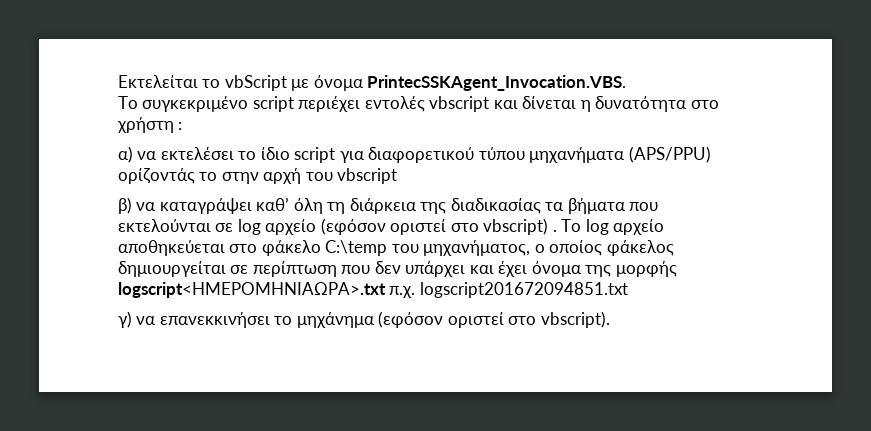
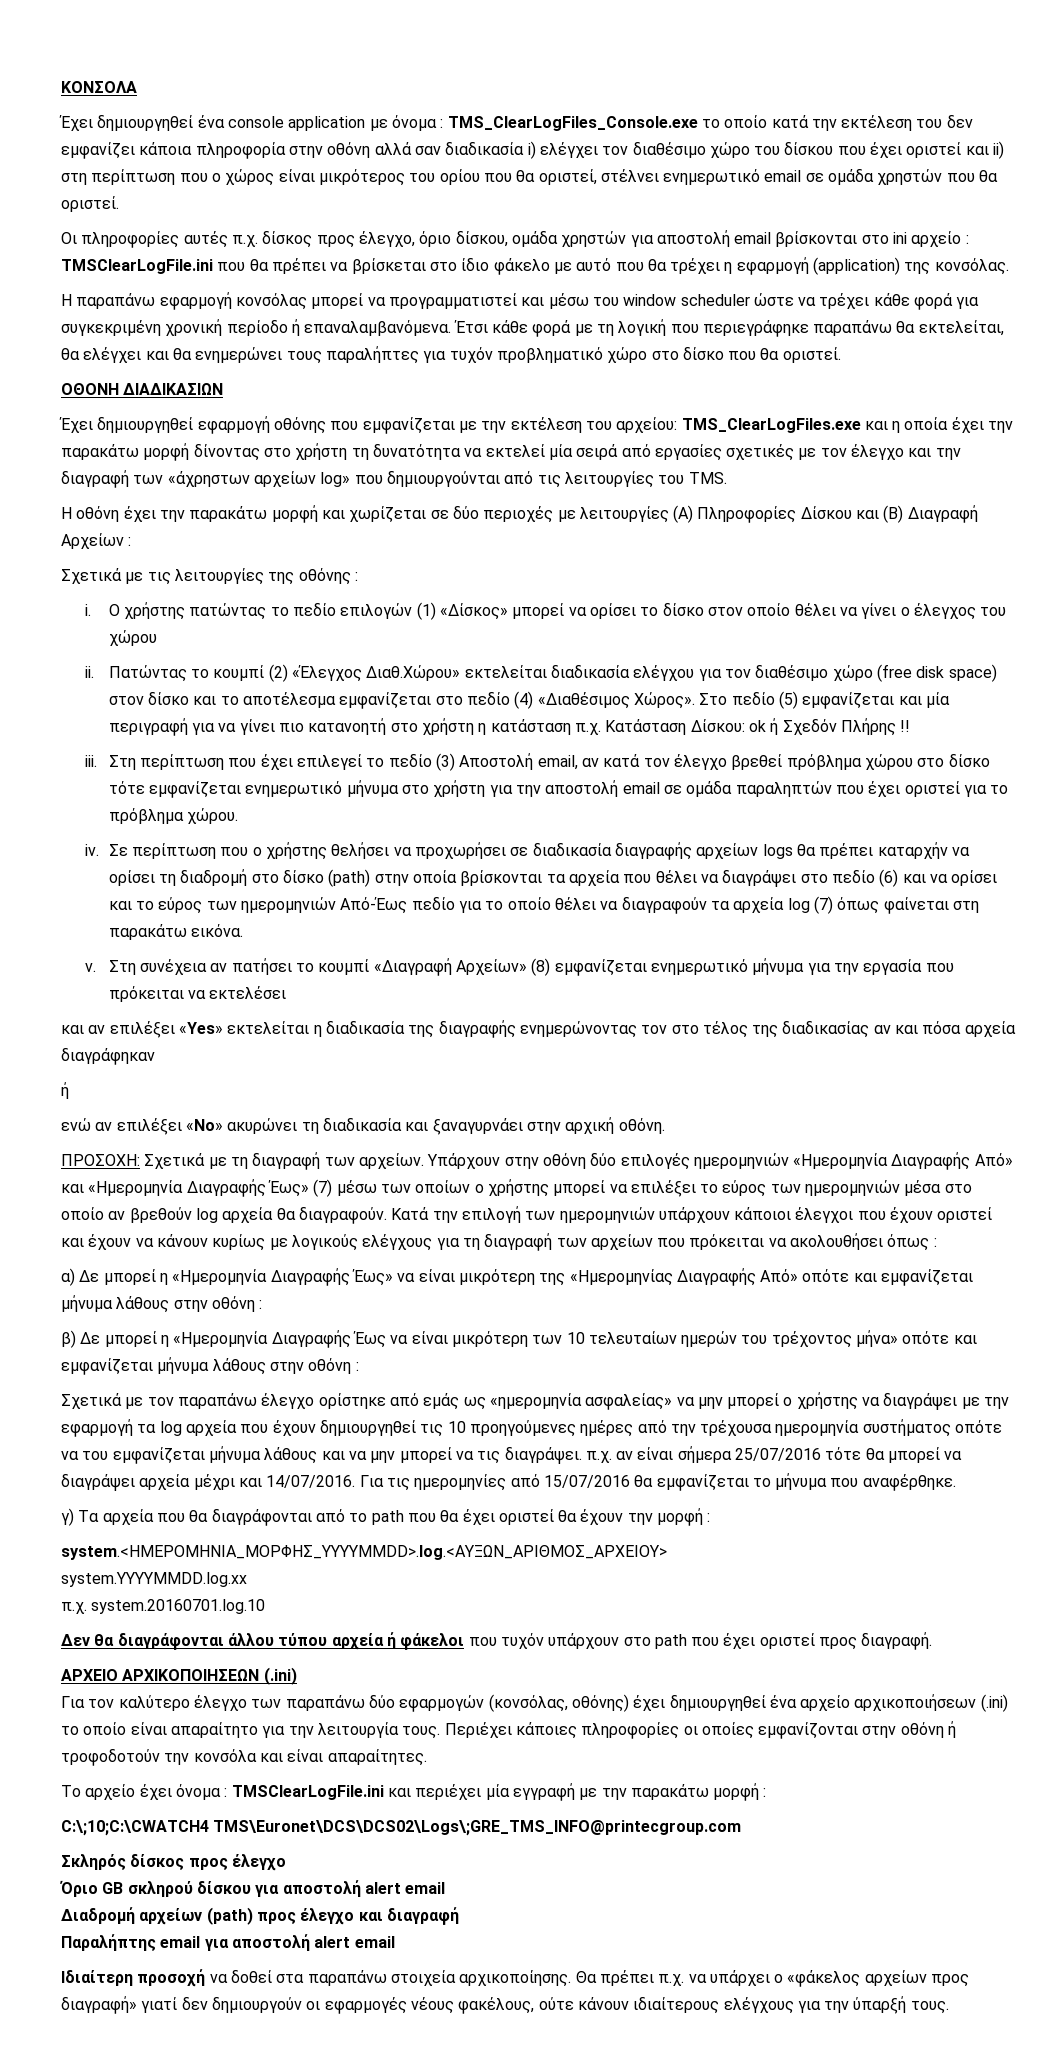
- Εκτελείται το vbScript με όνομα PrintecSSKAgent_Invocation.VBS.
- Το συγκεκριμένο script περιέχει εντολές vbscript και δίνεται η δυνατότητα στο χρήστη :
- α) να εκτελέσει το ίδιο script για διαφορετικού τύπου μηχανήματα (APS/PPU) ορίζοντάς το στην αρχή του vbscript
- β) να καταγράψει καθ’ όλη τη διάρκεια της διαδικασίας τα βήματα που εκτελούνται σε log αρχείο (εφόσον οριστεί στο vbscript) . Το log αρχείο αποθηκεύεται στο φάκελο C:\temp του μηχανήματος, ο οποίος φάκελος δημιουργείται σε περίπτωση που δεν υπάρχει και έχει όνομα της μορφής logscript<ΗΜΕΡΟΜΗΝΙΑΩΡΑ>.txt π.χ. logscript201672094851.txt
- γ) να επανεκκινήσει το μηχάνημα (εφόσον οριστεί στο vbscript).
+ ΚΟΝΣΟΛΑ
+ Έχει δημιουργηθεί ένα console application με όνομα : TMS_ClearLogFiles_Console.exe το οποίο κατά την εκτέλεση του δεν εμφανίζει κάποια πληροφορία στην οθόνη αλλά σαν διαδικασία i) ελέγχει τον διαθέσιμο χώρο του δίσκου που έχει οριστεί και ii) στη περίπτωση που ο χώρος είναι μικρότερος του ορίου που θα οριστεί, στέλνει ενημερωτικό email σε ομάδα χρηστών που θα οριστεί.
+ Οι πληροφορίες αυτές π.χ. δίσκος προς έλεγχο, όριο δίσκου, ομάδα χρηστών για αποστολή email βρίσκονται στο ini αρχείο : TMSClearLogFile.ini που θα πρέπει να βρίσκεται στο ίδιο φάκελο με αυτό που θα τρέχει η εφαρμογή (application) της κονσόλας.
+ Η παραπάνω εφαρμογή κονσόλας μπορεί να προγραμματιστεί και μέσω του window scheduler ώστε να τρέχει κάθε φορά για συγκεκριμένη χρονική περίοδο ή επαναλαμβανόμενα. Έτσι κάθε φορά με τη λογική που περιεγράφηκε παραπάνω θα εκτελείται, θα ελέγχει και θα ενημερώνει τους παραλήπτες για τυχόν προβληματικό χώρο στο δίσκο που θα οριστεί.
+ ΟΘΟΝΗ ΔΙΑΔΙΚΑΣΙΩΝ
+ Έχει δημιουργηθεί εφαρμογή οθόνης που εμφανίζεται με την εκτέλεση του αρχείου: TMS_ClearLogFiles.exe και η οποία έχει την παρακάτω μορφή δίνοντας στο χρήστη τη δυνατότητα να εκτελεί μία σειρά από εργασίες σχετικές με τον έλεγχο και την διαγραφή των «άχρηστων αρχείων log» που δημιουργούνται από τις λειτουργίες του TMS.
+ Η οθόνη έχει την παρακάτω μορφή και χωρίζεται σε δύο περιοχές με λειτουργίες (Α) Πληροφορίες Δίσκου και (Β) Διαγραφή Αρχείων :
+ Σχετικά με τις λειτουργίες της οθόνης :
+ i. Ο χρήστης πατώντας το πεδίο επιλογών (1) «Δίσκος» μπορεί να ορίσει το δίσκο στον οποίο θέλει να γίνει ο έλεγχος του χώρου
+ ii. Πατώντας το κουμπί (2) «Έλεγχος Διαθ.Χώρου» εκτελείται διαδικασία ελέγχου για τον διαθέσιμο χώρο (free disk space) στον δίσκο και το αποτέλεσμα εμφανίζεται στο πεδίο (4) «Διαθέσιμος Χώρος». Στο πεδίο (5) εμφανίζεται και μία περιγραφή για να γίνει πιο κατανοητή στο χρήστη η κατάσταση π.χ. Κατάσταση Δίσκου: ok ή Σχεδόν Πλήρης !!
+ iii. Στη περίπτωση που έχει επιλεγεί το πεδίο (3) Αποστολή email, αν κατά τον έλεγχο βρεθεί πρόβλημα χώρου στο δίσκο τότε εμφανίζεται ενημερωτικό μήνυμα στο χρήστη για την αποστολή email σε ομάδα παραληπτών που έχει οριστεί για το πρόβλημα χώρου.
+ iv. Σε περίπτωση που ο χρήστης θελήσει να προχωρήσει σε διαδικασία διαγραφής αρχείων logs θα πρέπει καταρχήν να ορίσει τη διαδρομή στο δίσκο (path) στην οποία βρίσκονται τα αρχεία που θέλει να διαγράψει στο πεδίο (6) και να ορίσει και το εύρος των ημερομηνιών Από-Έως πεδίο για το οποίο θέλει να διαγραφούν τα αρχεία log (7) όπως φαίνεται στη παρακάτω εικόνα.
+ v. Στη συνέχεια αν πατήσει το κουμπί «Διαγραφή Αρχείων» (8) εμφανίζεται ενημερωτικό μήνυμα για την εργασία που πρόκειται να εκτελέσει
+ και αν επιλέξει «Yes» εκτελείται η διαδικασία της διαγραφής ενημερώνοντας τον στο τέλος της διαδικασίας αν και πόσα αρχεία διαγράφηκαν
+ ή
+ ενώ αν επιλέξει «No» ακυρώνει τη διαδικασία και ξαναγυρνάει στην αρχική οθόνη.
+ ΠΡΟΣΟΧΗ: Σχετικά με τη διαγραφή των αρχείων. Υπάρχουν στην οθόνη δύο επιλογές ημερομηνιών «Ημερομηνία Διαγραφής Από» και «Ημερομηνία Διαγραφής Έως» (7) μέσω των οποίων ο χρήστης μπορεί να επιλέξει το εύρος των ημερομηνιών μέσα στο οποίο αν βρεθούν log αρχεία θα διαγραφούν. Κατά την επιλογή των ημερομηνιών υπάρχουν κάποιοι έλεγχοι που έχουν οριστεί και έχουν να κάνουν κυρίως με λογικούς ελέγχους για τη διαγραφή των αρχείων που πρόκειται να ακολουθήσει όπως :
+ α) Δε μπορεί η «Ημερομηνία Διαγραφής Έως» να είναι μικρότερη της «Ημερομηνίας Διαγραφής Από» οπότε και εμφανίζεται μήνυμα λάθους στην οθόνη :
+ β) Δε μπορεί η «Ημερομηνία Διαγραφής Έως να είναι μικρότερη των 10 τελευταίων ημερών του τρέχοντος μήνα» οπότε και εμφανίζεται μήνυμα λάθους στην οθόνη :
+ Σχετικά με τον παραπάνω έλεγχο ορίστηκε από εμάς ως «ημερομηνία ασφαλείας» να μην μπορεί ο χρήστης να διαγράψει με την εφαρμογή τα log αρχεία που έχουν δημιουργηθεί τις 10 προηγούμενες ημέρες από την τρέχουσα ημερομηνία συστήματος οπότε να του εμφανίζεται μήνυμα λάθους και να μην μπορεί να τις διαγράψει. π.χ. αν είναι σήμερα 25/07/2016 τότε θα μπορεί να διαγράψει αρχεία μέχρι και 14/07/2016. Για τις ημερομηνίες από 15/07/2016 θα εμφανίζεται το μήνυμα που αναφέρθηκε.
+ γ) Τα αρχεία που θα διαγράφονται από το path που θα έχει οριστεί θα έχουν την μορφή :
+ system.<ΗΜΕΡΟΜΗΝΙΑ_ΜΟΡΦΗΣ_YYYYMMDD>.log.<ΑΥΞΩΝ_ΑΡΙΘΜΟΣ_ΑΡΧΕΙΟΥ>
+ system.YYYYMMDD.log.xx
+ π.χ. system.20160701.log.10
+ Δεν θα διαγράφονται άλλου τύπου αρχεία ή φάκελοι που τυχόν υπάρχουν στο path που έχει οριστεί προς διαγραφή.
+ ΑΡΧΕΙΟ ΑΡΧΙΚΟΠΟΙΗΣΕΩΝ (.ini)
+ Για τον καλύτερο έλεγχο των παραπάνω δύο εφαρμογών (κονσόλας, οθόνης) έχει δημιουργηθεί ένα αρχείο αρχικοποιήσεων (.ini) το οποίο είναι απαραίτητο για την λειτουργία τους. Περιέχει κάποιες πληροφορίες οι οποίες εμφανίζονται στην οθόνη ή τροφοδοτούν την κονσόλα και είναι απαραίτητες.
+ Το αρχείο έχει όνομα : TMSClearLogFile.ini και περιέχει μία εγγραφή με την παρακάτω μορφή :
+ C:\;10;C:\CWATCH4 TMS\Euronet\DCS\DCS02\Logs\;GRE_TMS_INFO@printecgroup.com
+ Σκληρός δίσκος προς έλεγχο
+ Όριο GB σκληρού δίσκου για αποστολή alert email
+ Διαδρομή αρχείων (path) προς έλεγχο και διαγραφή
+ Παραλήπτης email για αποστολή alert email
+ Ιδιαίτερη προσοχή να δοθεί στα παραπάνω στοιχεία αρχικοποίησης. Θα πρέπει π.χ. να υπάρχει ο «φάκελος αρχείων προς διαγραφή» γιατί δεν δημιουργούν οι εφαρμογές νέους φακέλους, ούτε κάνουν ιδιαίτερους ελέγχους για την ύπαρξή τους.

